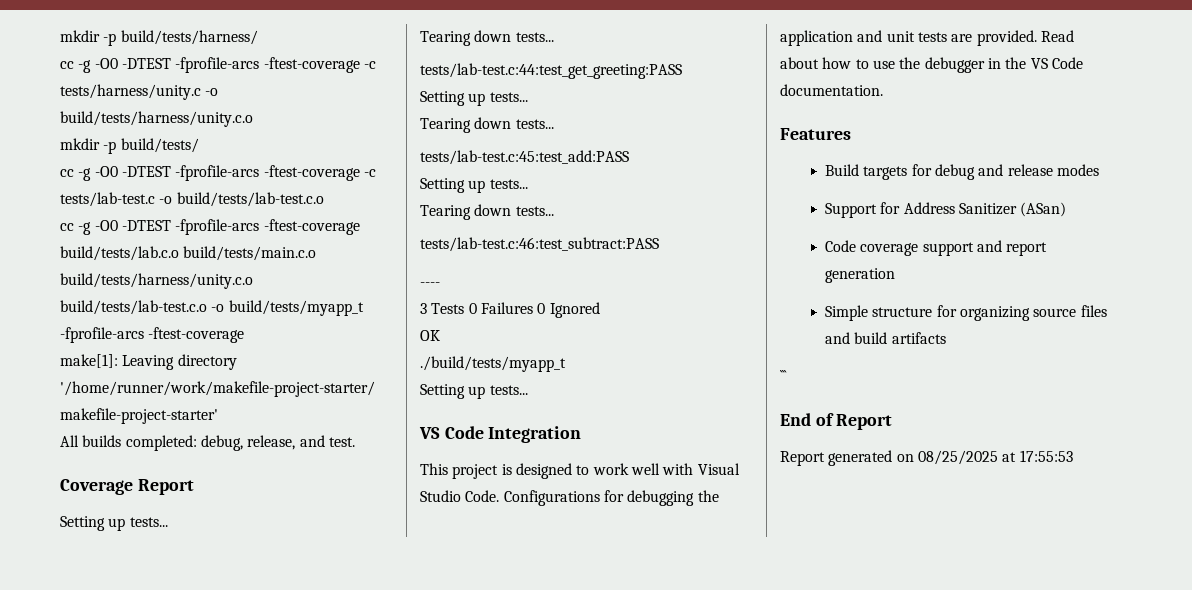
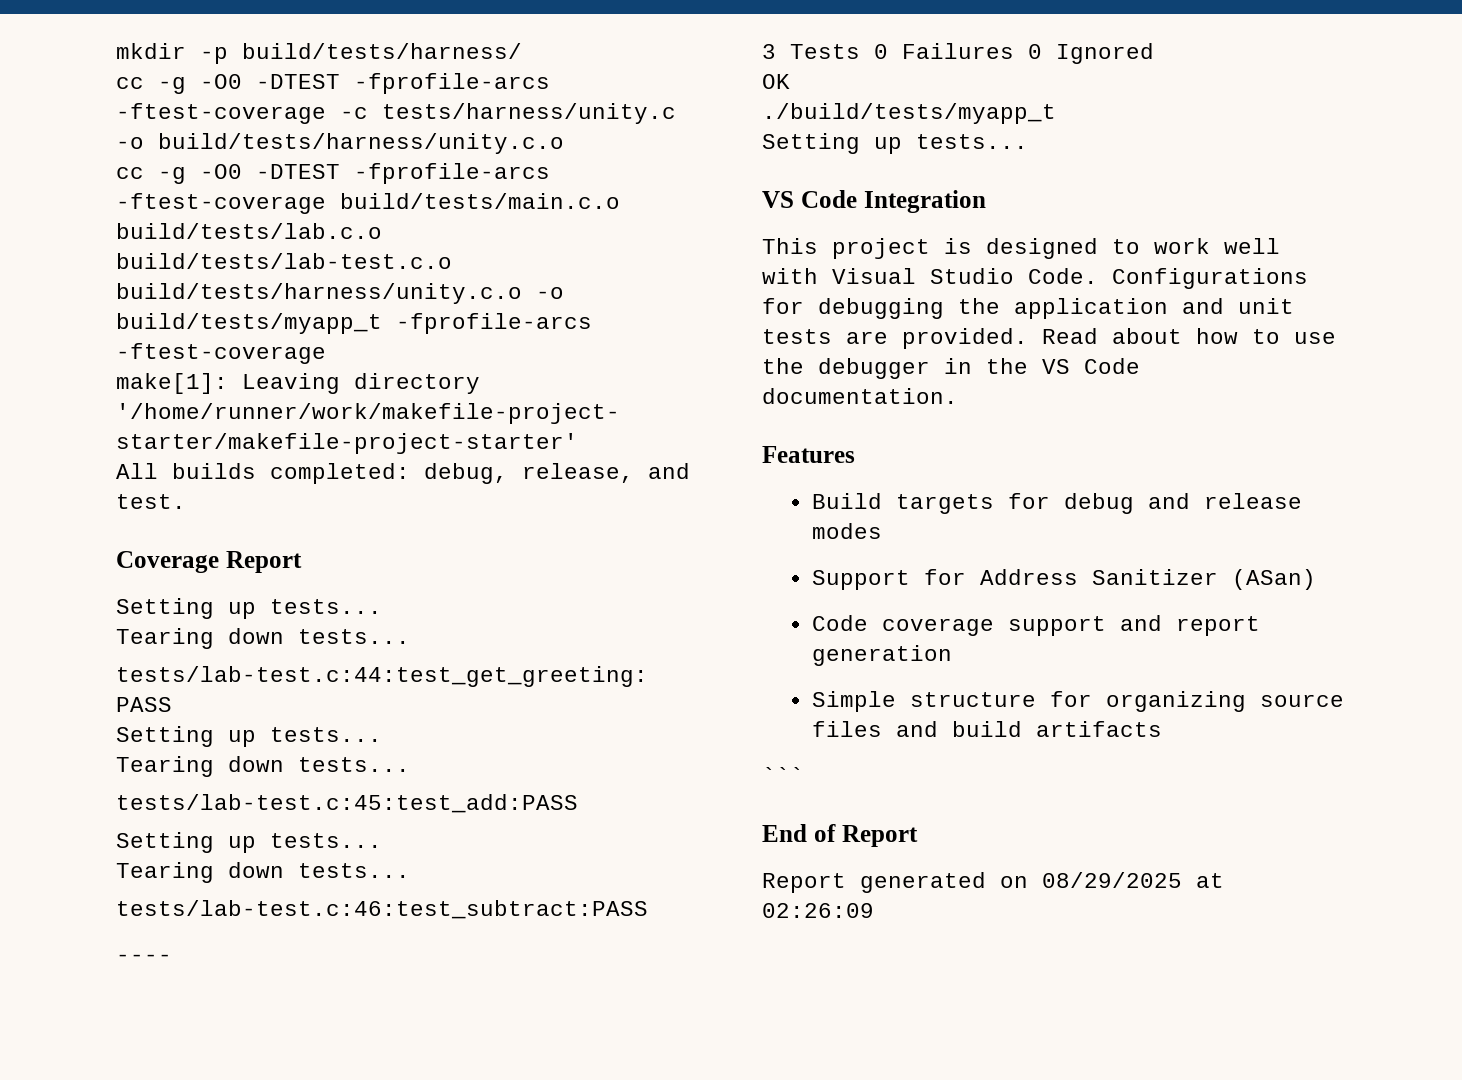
- mkdir -p build/tests/
- cc -g -O0 -DTEST -fprofile-arcs -ftest-coverage -c tests/lab-test.c -o build/tests/lab-test.c.o
- cc -g -O0 -DTEST -fprofile-arcs -ftest-coverage build/tests/lab.c.o build/tests/main.c.o build/tests/harness/unity.c.o build/tests/lab-test.c.o -o build/tests/myapp_t -fprofile-arcs -ftest-coverage
+ cc -g -O0 -DTEST -fprofile-arcs -ftest-coverage build/tests/main.c.o build/tests/lab.c.o build/tests/lab-test.c.o build/tests/harness/unity.c.o -o build/tests/myapp_t -fprofile-arcs -ftest-coverage
- Report generated on 08/25/2025 at 17:55:53
+ Report generated on 08/29/2025 at 02:26:09

